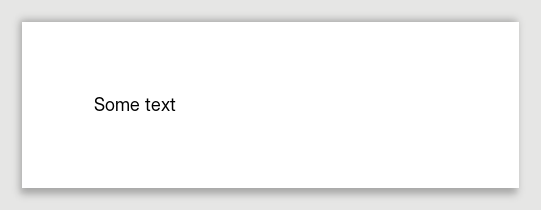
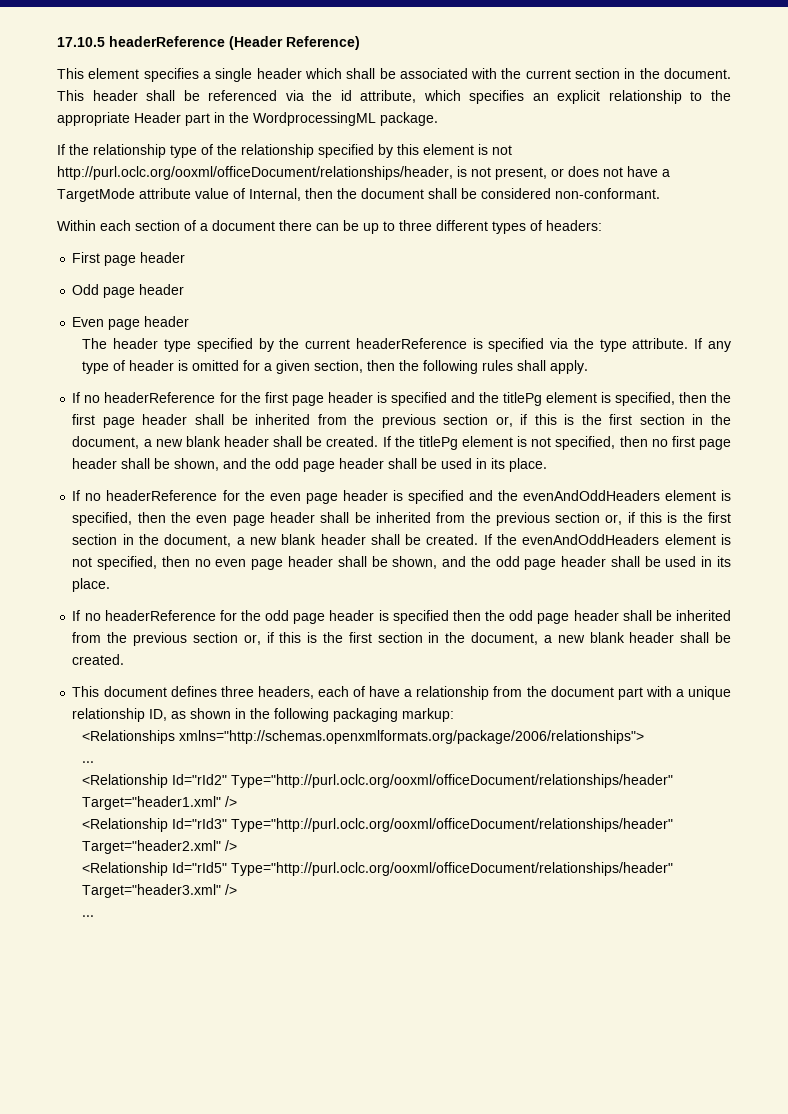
- Some text
+ 17.10.5 headerReference (Header Reference)
+ This element specifies a single header which shall be associated with the current section in the document. This header shall be referenced via the id attribute, which specifies an explicit relationship to the appropriate Header part in the WordprocessingML package.
+ If the relationship type of the relationship specified by this element is not http://purl.oclc.org/ooxml/officeDocument/relationships/header, is not present, or does not have a TargetMode attribute value of Internal, then the document shall be considered non-conformant.
+ Within each section of a document there can be up to three different types of headers:
+ First page header
+ Odd page header
+ Even page header
+ The header type specified by the current headerReference is specified via the type attribute. If any type of header is omitted for a given section, then the following rules shall apply.
+ If no headerReference for the first page header is specified and the titlePg element is specified, then the first page header shall be inherited from the previous section or, if this is the first section in the document, a new blank header shall be created. If the titlePg element is not specified, then no first page header shall be shown, and the odd page header shall be used in its place.
+ If no headerReference for the even page header is specified and the evenAndOddHeaders element is specified, then the even page header shall be inherited from the previous section or, if this is the first section in the document, a new blank header shall be created. If the evenAndOddHeaders element is not specified, then no even page header shall be shown, and the odd page header shall be used in its place.
+ If no headerReference for the odd page header is specified then the odd page header shall be inherited from the previous section or, if this is the first section in the document, a new blank header shall be created.
+ This document defines three headers, each of have a relationship from the document part with a unique relationship ID, as shown in the following packaging markup:
+ <Relationships xmlns="http://schemas.openxmlformats.org/package/2006/relationships">
+ ...
+ <Relationship Id="rId2" Type="http://purl.oclc.org/ooxml/officeDocument/relationships/header" Target="header1.xml" />
+ <Relationship Id="rId3" Type="http://purl.oclc.org/ooxml/officeDocument/relationships/header" Target="header2.xml" />
+ <Relationship Id="rId5" Type="http://purl.oclc.org/ooxml/officeDocument/relationships/header" Target="header3.xml" />
+ ...

